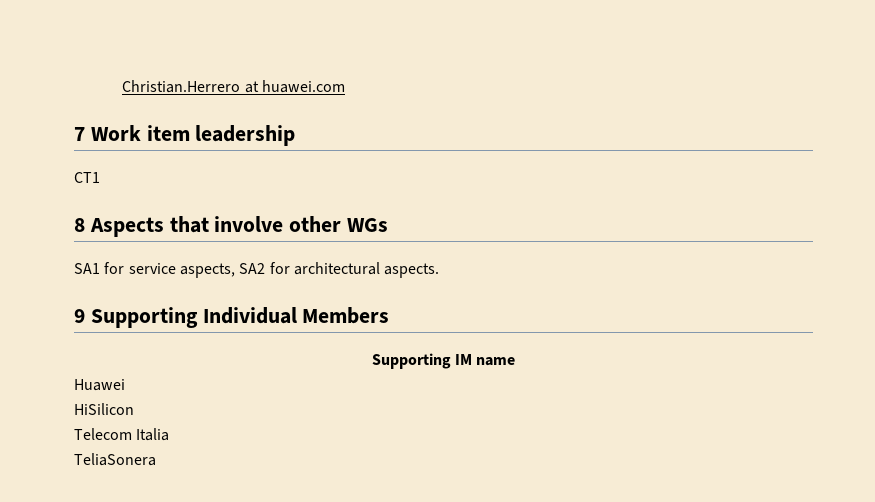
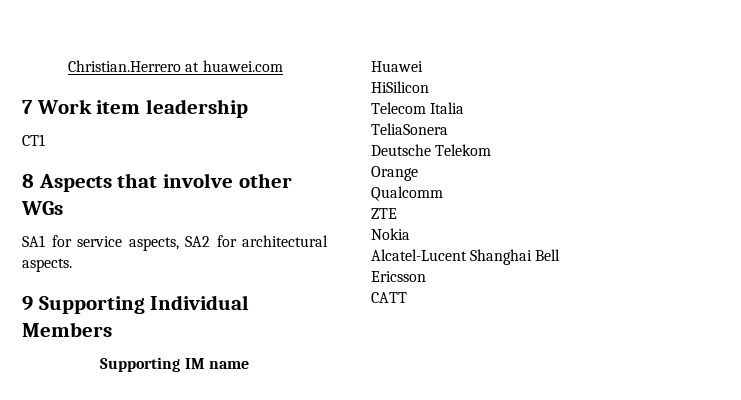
+ Deutsche Telekom
+ Orange
+ Qualcomm
+ ZTE
+ Nokia
+ Alcatel-Lucent Shanghai Bell
+ Ericsson
+ CATT

